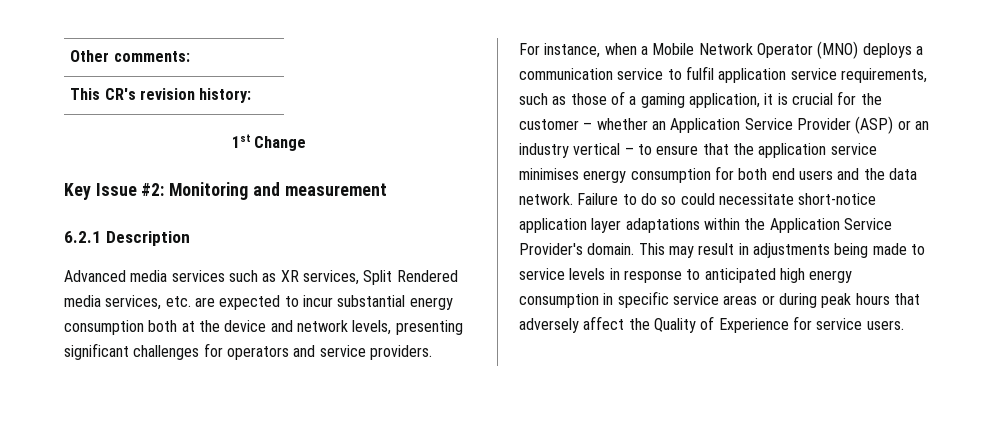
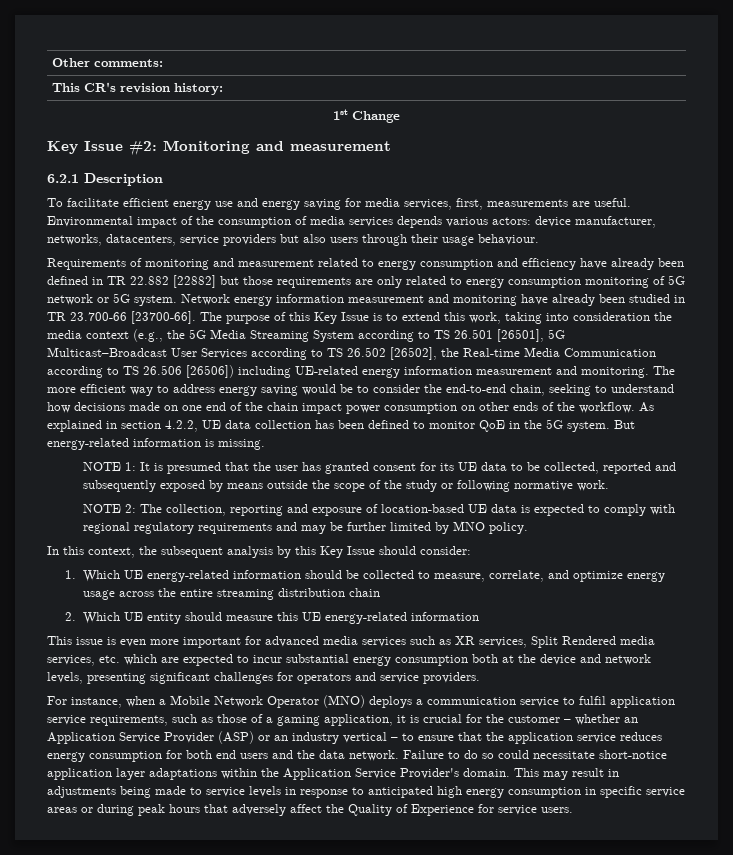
- Advanced media services such as XR services, Split Rendered media services, etc. are expected to incur substantial energy consumption both at the device and network levels, presenting significant challenges for operators and service providers.
+ To facilitate efficient energy use and energy saving for media services, first, measurements are useful. Environmental impact of the consumption of media services depends various actors: device manufacturer, networks, datacenters, service providers but also users through their usage behaviour.
+ Requirements of monitoring and measurement related to energy consumption and efficiency have already been defined in TR 22.882 [22882] but those requirements are only related to energy consumption monitoring of 5G network or 5G system. Network energy information measurement and monitoring have already been studied in TR 23.700-66 [23700-66]. The purpose of this Key Issue is to extend this work, taking into consideration the media context (e.g., the 5G Media Streaming System according to TS 26.501 [26501], 5G Multicast–Broadcast User Services according to TS 26.502 [26502], the Real-time Media Communication according to TS 26.506 [26506]) including UE-related energy information measurement and monitoring. The more efficient way to address energy saving would be to consider the end-to-end chain, seeking to understand how decisions made on one end of the chain impact power consumption on other ends of the workflow. As explained in section 4.2.2, UE data collection has been defined to monitor QoE in the 5G system. But energy-related information is missing.
+ NOTE 1: It is presumed that the user has granted consent for its UE data to be collected, reported and subsequently exposed by means outside the scope of the study or following normative work.
+ NOTE 2: The collection, reporting and exposure of location-based UE data is expected to comply with regional regulatory requirements and may be further limited by MNO policy.
+ In this context, the subsequent analysis by this Key Issue should consider:
+ 1. Which UE energy-related information should be collected to measure, correlate, and optimize energy usage across the entire streaming distribution chain
+ 2. Which UE entity should measure this UE energy-related information
+ This issue is even more important for advanced media services such as XR services, Split Rendered media services, etc. which are expected to incur substantial energy consumption both at the device and network levels, presenting significant challenges for operators and service providers.
- For instance, when a Mobile Network Operator (MNO) deploys a communication service to fulfil application service requirements, such as those of a gaming application, it is crucial for the customer – whether an Application Service Provider (ASP) or an industry vertical – to ensure that the application service minimises energy consumption for both end users and the data network.
+ For instance, when a Mobile Network Operator (MNO) deploys a communication service to fulfil application service requirements, such as those of a gaming application, it is crucial for the customer – whether an Application Service Provider (ASP) or an industry vertical – to ensure that the application service reduces energy consumption for both end users and the data network.

